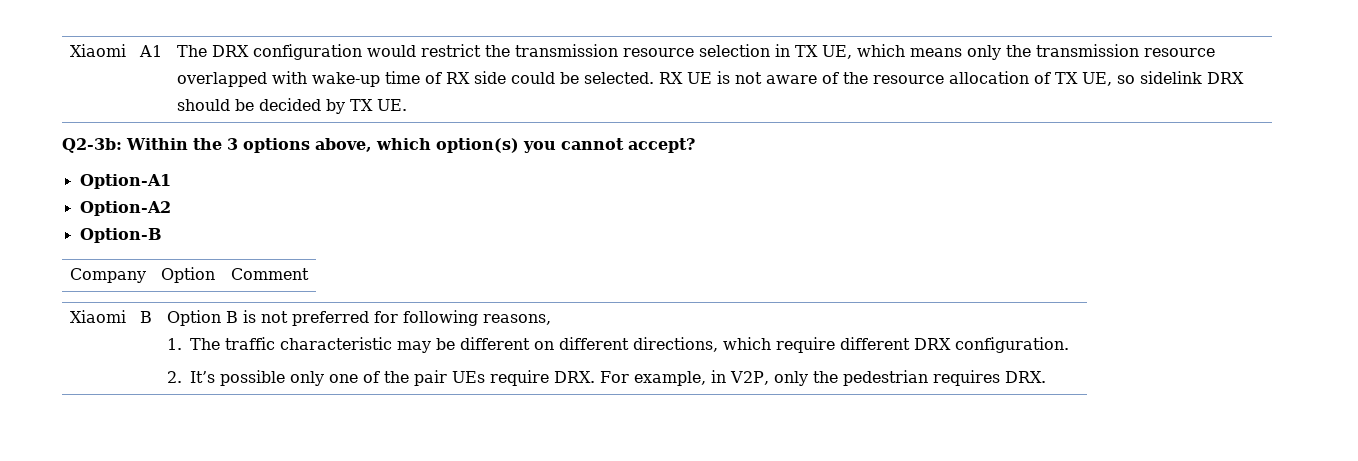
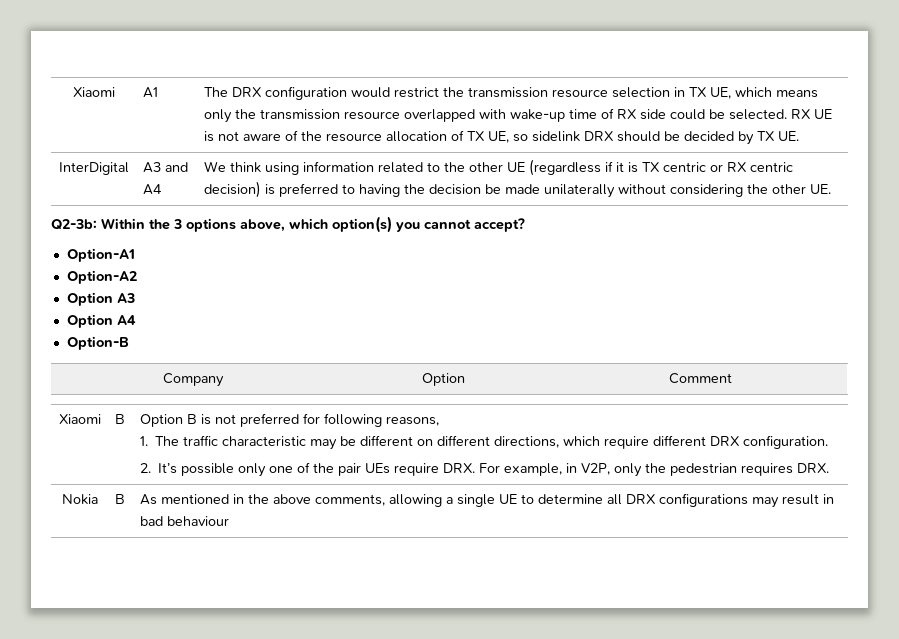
+ InterDigital | A3 and A4 | We think using information related to the other UE (regardless if it is TX centric or RX centric decision) is preferred to having the decision be made unilaterally without considering the other UE.
+ Option A3
+ Option A4
+ Nokia | B | As mentioned in the above comments, allowing a single UE to determine all DRX configurations may result in bad behaviour

